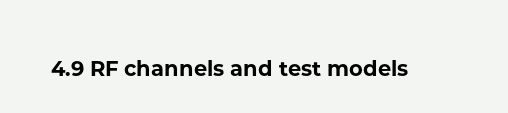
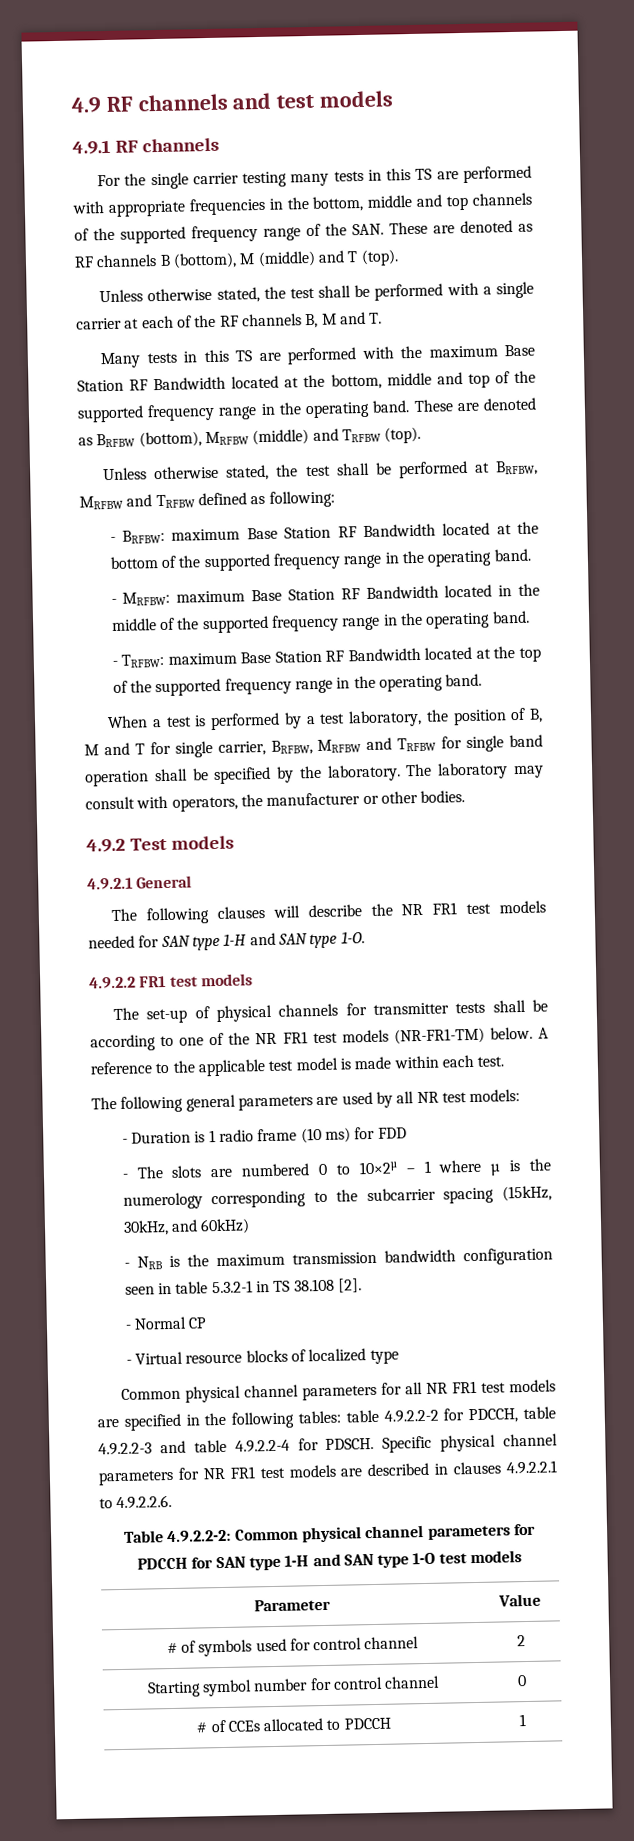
+ 4.9.1 RF channels
+ For the single carrier testing many tests in this TS are performed with appropriate frequencies in the bottom, middle and top channels of the supported frequency range of the SAN. These are denoted as RF channels B (bottom), M (middle) and T (top).
+ Unless otherwise stated, the test shall be performed with a single carrier at each of the RF channels B, M and T.
+ Many tests in this TS are performed with the maximum Base Station RF Bandwidth located at the bottom, middle and top of the supported frequency range in the operating band. These are denoted as BRFBW (bottom), MRFBW (middle) and TRFBW (top).
+ Unless otherwise stated, the test shall be performed at BRFBW, MRFBW and TRFBW defined as following:
+ - BRFBW: maximum Base Station RF Bandwidth located at the bottom of the supported frequency range in the operating band.
+ - MRFBW: maximum Base Station RF Bandwidth located in the middle of the supported frequency range in the operating band.
+ - TRFBW: maximum Base Station RF Bandwidth located at the top of the supported frequency range in the operating band.
+ When a test is performed by a test laboratory, the position of B, M and T for single carrier, BRFBW, MRFBW and TRFBW for single band operation shall be specified by the laboratory. The laboratory may consult with operators, the manufacturer or other bodies.
+ 4.9.2 Test models
+ 4.9.2.1 General
+ The following clauses will describe the NR FR1 test models needed for SAN type 1-H and SAN type 1-O.
+ 4.9.2.2 FR1 test models
+ The set-up of physical channels for transmitter tests shall be according to one of the NR FR1 test models (NR-FR1-TM) below. A reference to the applicable test model is made within each test.
+ The following general parameters are used by all NR test models:
+ - Duration is 1 radio frame (10 ms) for FDD
+ - The slots are numbered 0 to 10×2µ – 1 where µ is the numerology corresponding to the subcarrier spacing (15kHz, 30kHz, and 60kHz)
+ - NRB is the maximum transmission bandwidth configuration seen in table 5.3.2-1 in TS 38.108 [2].
+ - Normal CP
+ - Virtual resource blocks of localized type
+ Common physical channel parameters for all NR FR1 test models are specified in the following tables: table 4.9.2.2-2 for PDCCH, table 4.9.2.2-3 and table 4.9.2.2-4 for PDSCH. Specific physical channel parameters for NR FR1 test models are described in clauses 4.9.2.2.1 to 4.9.2.2.6.
+ Table 4.9.2.2-2: Common physical channel parameters for PDCCH for SAN type 1-H and SAN type 1-O test models
+ Parameter | Value
+ # of symbols used for control channel | 2
+ Starting symbol number for control channel | 0
+ # of CCEs allocated to PDCCH | 1

